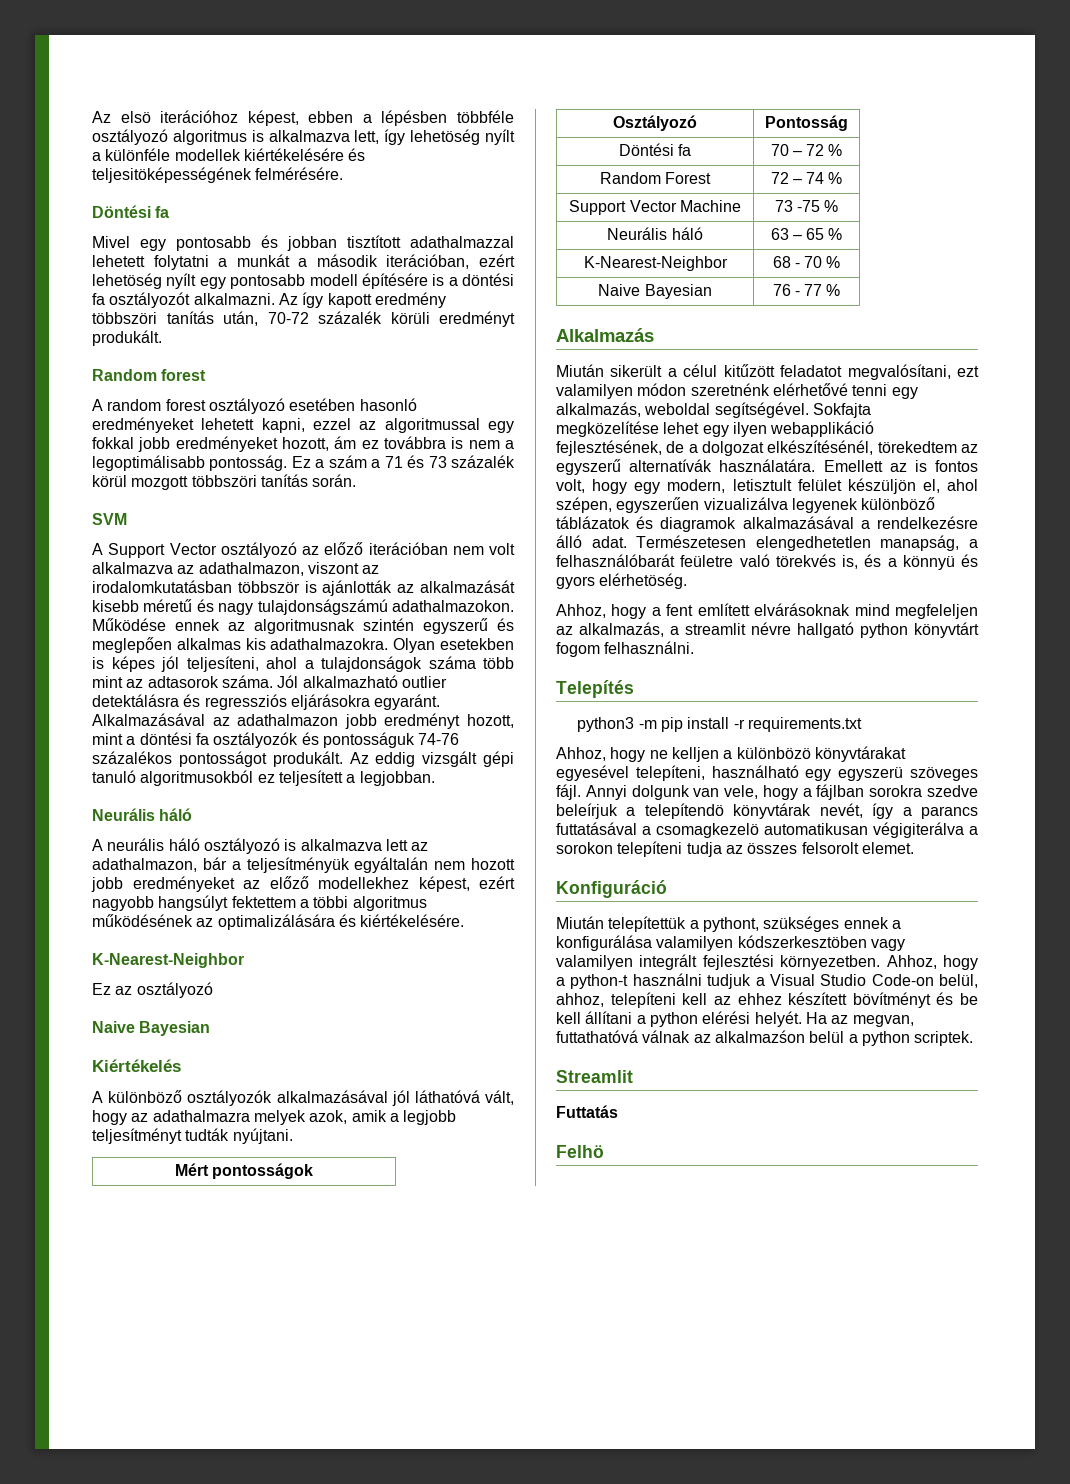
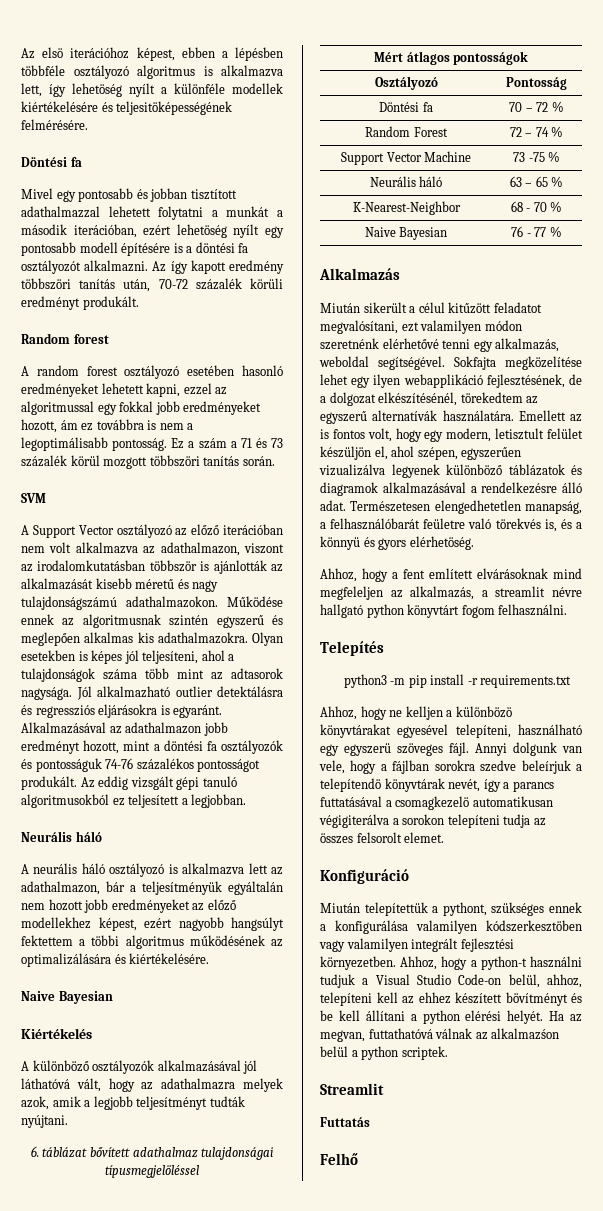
- Olyan esetekben is képes jól teljesíteni, ahol a tulajdonságok száma több mint az adtasorok száma.
+ Olyan esetekben is képes jól teljesíteni, ahol a tulajdonságok száma több mint az adtasorok nagysága.
- Jól alkalmazható outlier detektálásra és regressziós eljárásokra egyaránt.
+ Jól alkalmazható outlier detektálásra és regressziós eljárásokra is egyaránt.
  A neurális háló osztályozó is alkalmazva lett az adathalmazon, bár a teljesítményük egyáltalán nem hozott jobb eredményeket az előző modellekhez képest, ezért nagyobb hangsúlyt fektettem a többi algoritmus működésének az optimalizálására és kiértékelésére.
- K-Nearest-Neighbor
- Ez az osztályozó
+ 6. táblázat bővített adathalmaz tulajdonságai típusmegjelöléssel
- Mért pontosságok
+ Mért átlagos pontosságok
- Felhö
+ Felhő

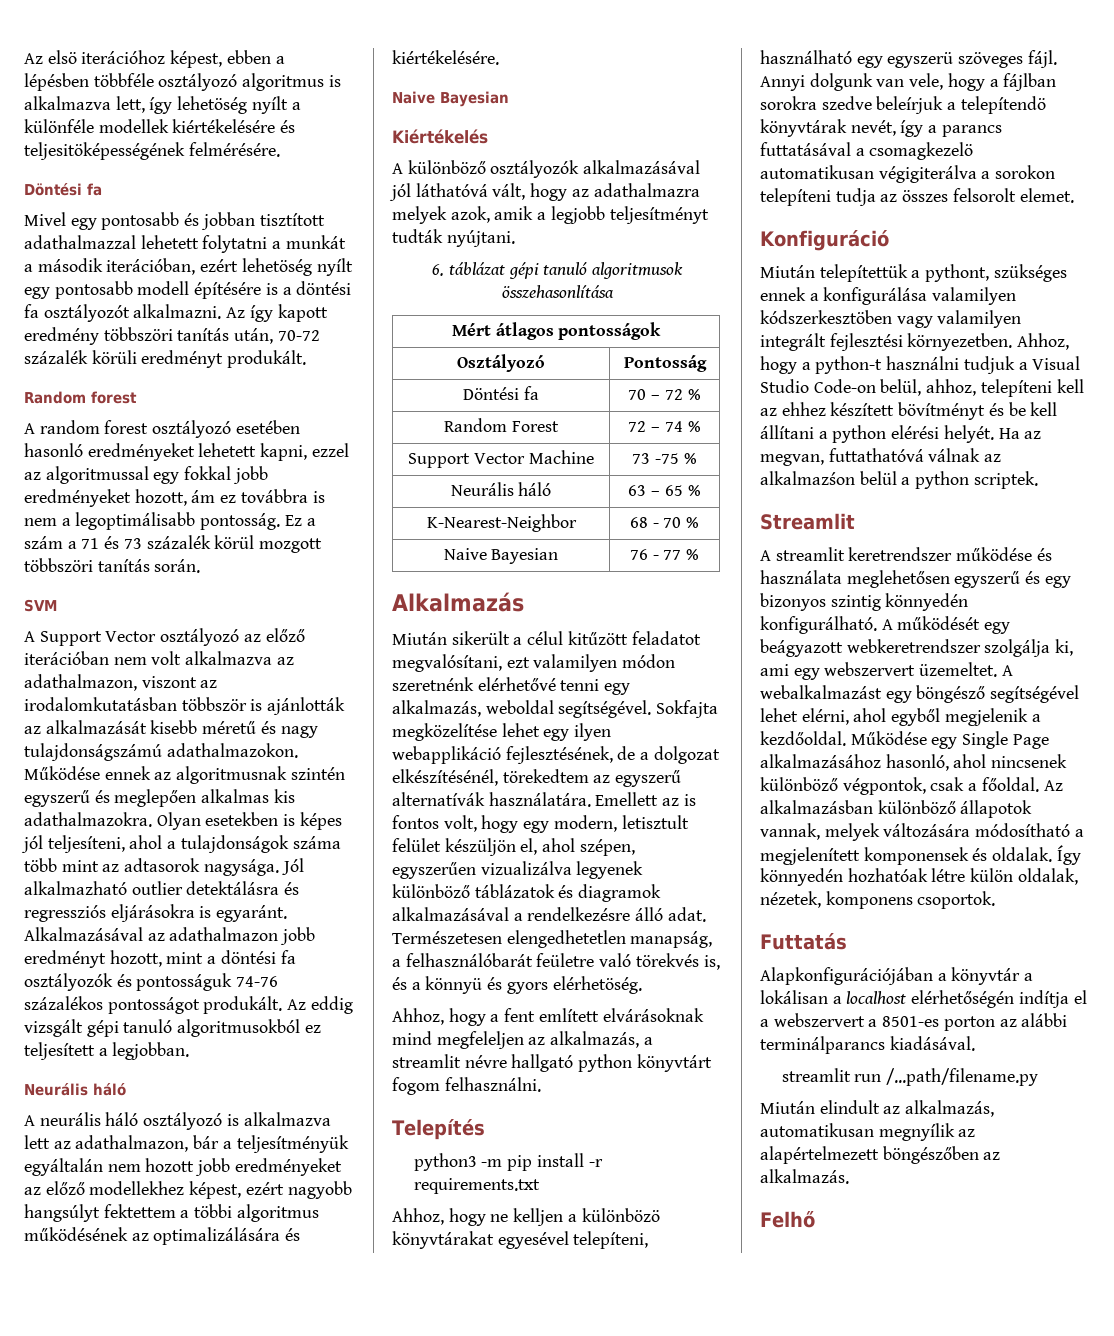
- 6. táblázat bővített adathalmaz tulajdonságai típusmegjelöléssel
+ 6. táblázat gépi tanuló algoritmusok összehasonlítása
+ A streamlit keretrendszer működése és használata meglehetősen egyszerű és egy bizonyos szintig könnyedén konfigurálható. A működését egy beágyazott webkeretrendszer szolgálja ki, ami egy webszervert üzemeltet. A webalkalmazást egy böngésző segítségével lehet elérni, ahol egyből megjelenik a kezdőoldal. Működése egy Single Page alkalmazásához hasonló, ahol nincsenek különböző végpontok, csak a főoldal. Az alkalmazásban különböző állapotok vannak, melyek változására módosítható a megjelenített komponensek és oldalak. Így könnyedén hozhatóak létre külön oldalak, nézetek, komponens csoportok.
  Futtatás
+ Alapkonfigurációjában a könyvtár a lokálisan a localhost elérhetőségén indítja el a webszervert a 8501-es porton az alábbi terminálparancs kiadásával.
+ streamlit run /...path/filename.py
+ Miután elindult az alkalmazás, automatikusan megnyílik az alapértelmezett böngészőben az alkalmazás.

